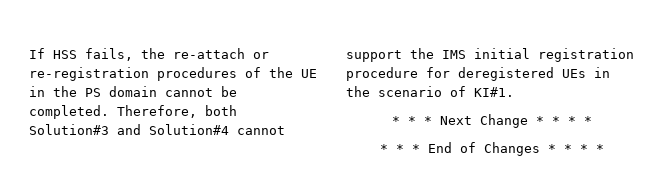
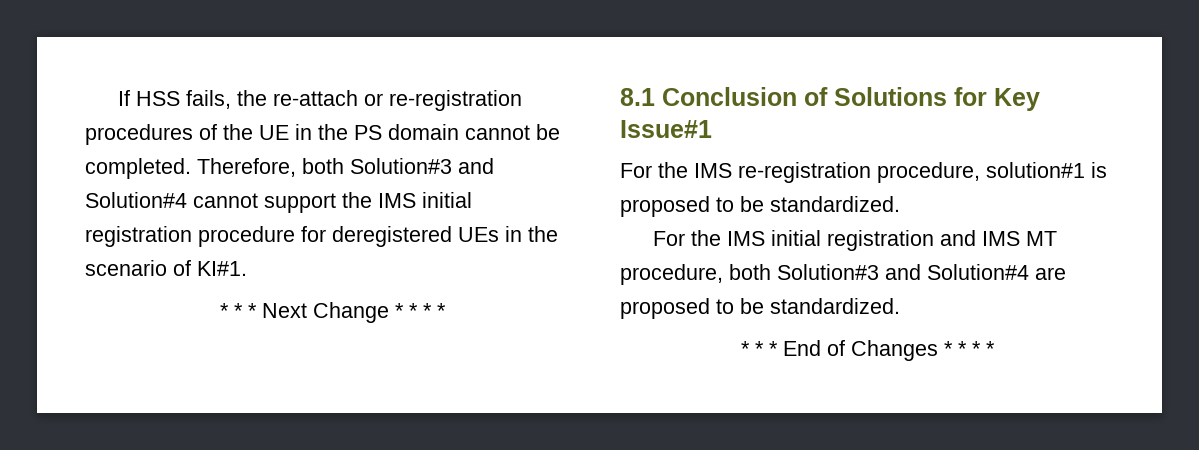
+ 8.1 Conclusion of Solutions for Key Issue#1
+ For the IMS re-registration procedure, solution#1 is proposed to be standardized.
+ For the IMS initial registration and IMS MT procedure, both Solution#3 and Solution#4 are proposed to be standardized.

